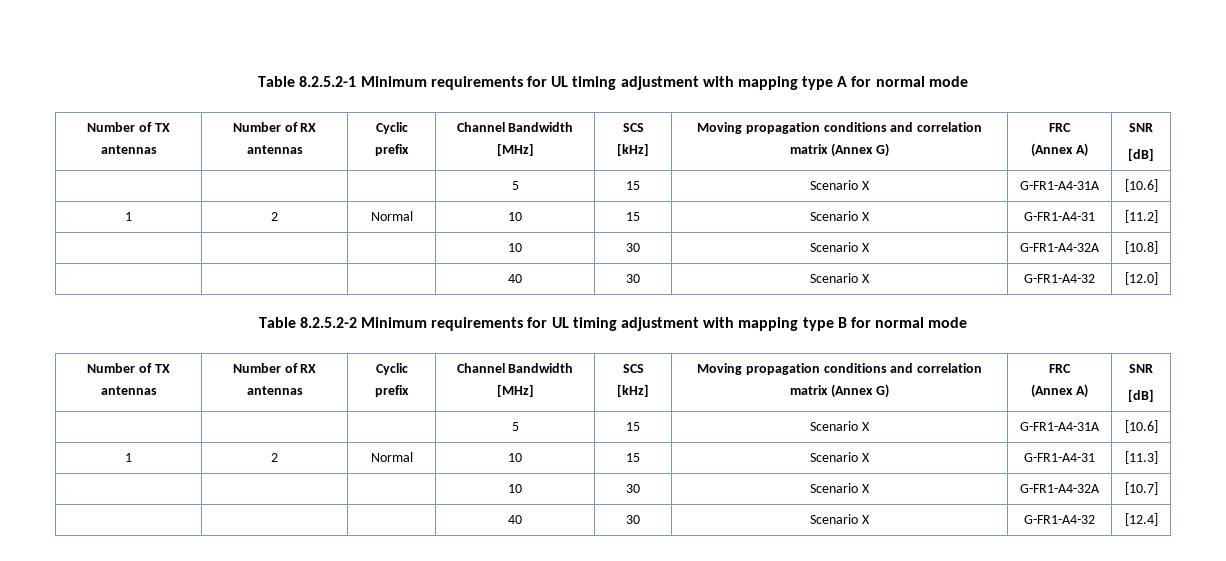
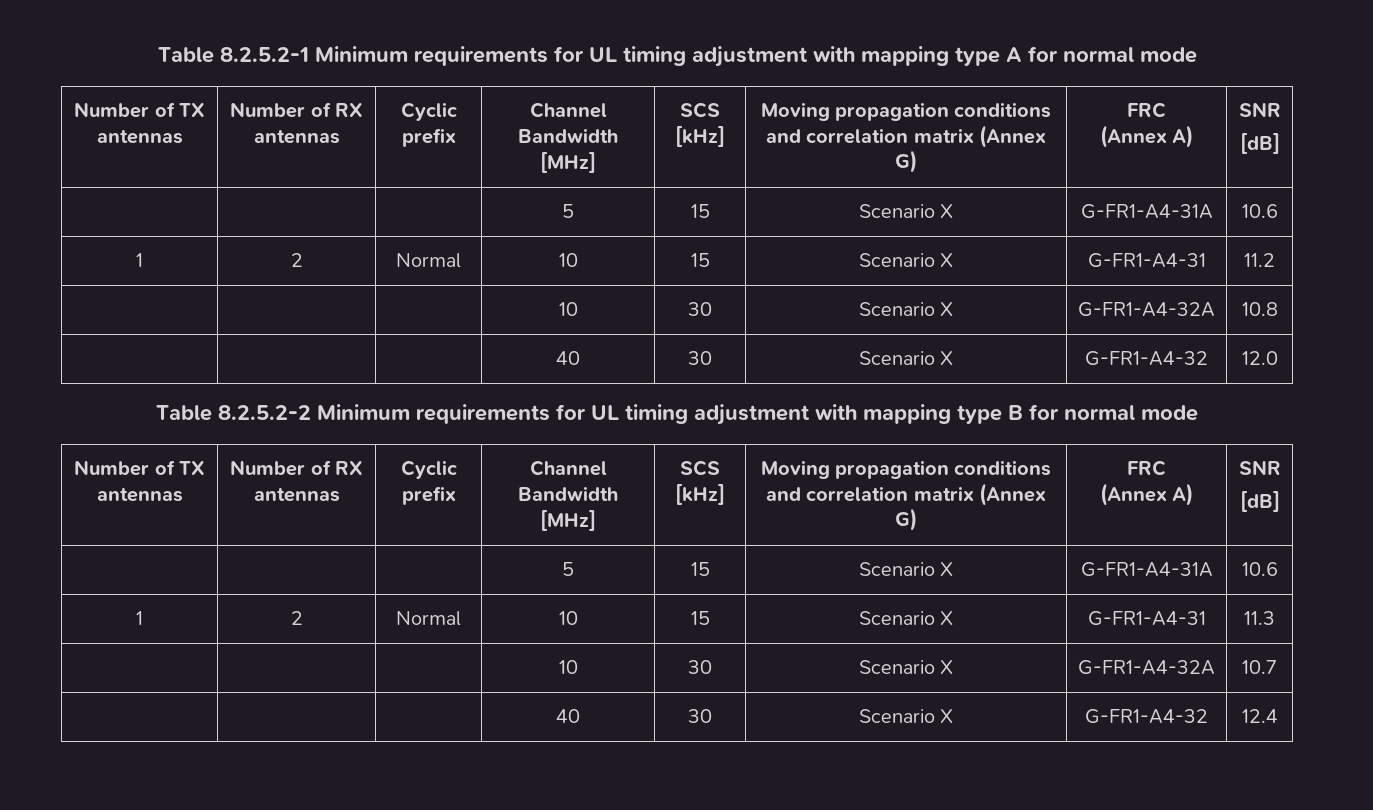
  Table 8.2.5.2-1 Minimum requirements for UL timing adjustment with mapping type A for normal mode
  Number of TX antennas | Number of RX antennas | Cyclic prefix | Channel Bandwidth [MHz] | SCS [kHz] | Moving propagation conditions and correlation matrix (Annex G) | FRC
  (Annex A) | SNR
  [dB]
- | | | 5 | 15 | Scenario X | G-FR1-A4-31A | [10.6]
- 1 | 2 | Normal | 10 | 15 | Scenario X | G-FR1-A4-31 | [11.2]
- | | | 10 | 30 | Scenario X | G-FR1-A4-32A | [10.8]
- | | | 40 | 30 | Scenario X | G-FR1-A4-32 | [12.0]
+ | | | 5 | 15 | Scenario X | G-FR1-A4-31A | 10.6
+ 1 | 2 | Normal | 10 | 15 | Scenario X | G-FR1-A4-31 | 11.2
+ | | | 10 | 30 | Scenario X | G-FR1-A4-32A | 10.8
+ | | | 40 | 30 | Scenario X | G-FR1-A4-32 | 12.0
  Table 8.2.5.2-2 Minimum requirements for UL timing adjustment with mapping type B for normal mode
  Number of TX antennas | Number of RX antennas | Cyclic prefix | Channel Bandwidth [MHz] | SCS [kHz] | Moving propagation conditions and correlation matrix (Annex G) | FRC
  (Annex A) | SNR
  [dB]
- | | | 5 | 15 | Scenario X | G-FR1-A4-31A | [10.6]
- 1 | 2 | Normal | 10 | 15 | Scenario X | G-FR1-A4-31 | [11.3]
- | | | 10 | 30 | Scenario X | G-FR1-A4-32A | [10.7]
- | | | 40 | 30 | Scenario X | G-FR1-A4-32 | [12.4]
+ | | | 5 | 15 | Scenario X | G-FR1-A4-31A | 10.6
+ 1 | 2 | Normal | 10 | 15 | Scenario X | G-FR1-A4-31 | 11.3
+ | | | 10 | 30 | Scenario X | G-FR1-A4-32A | 10.7
+ | | | 40 | 30 | Scenario X | G-FR1-A4-32 | 12.4

